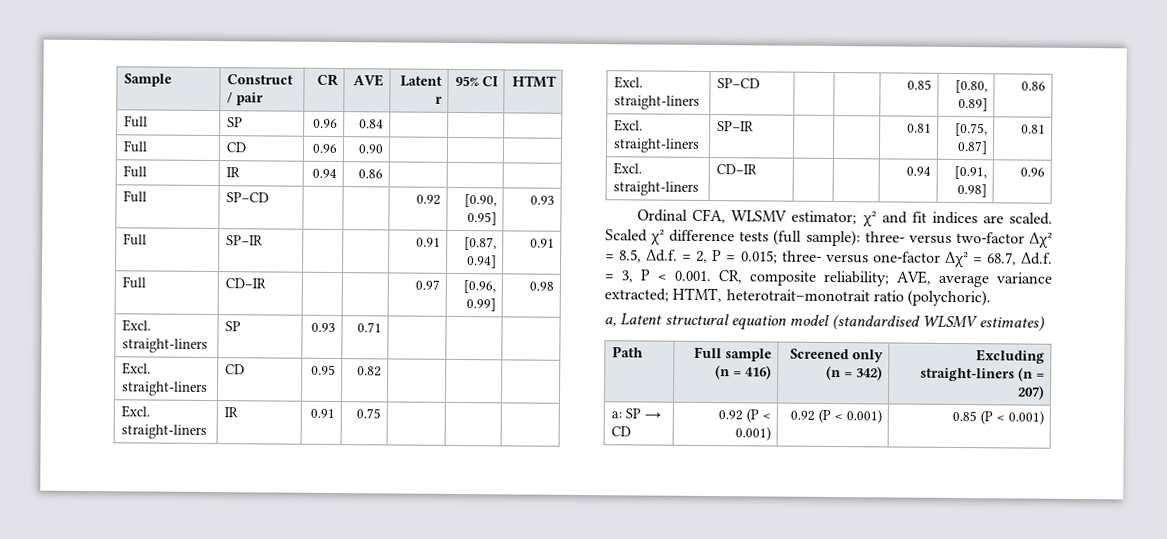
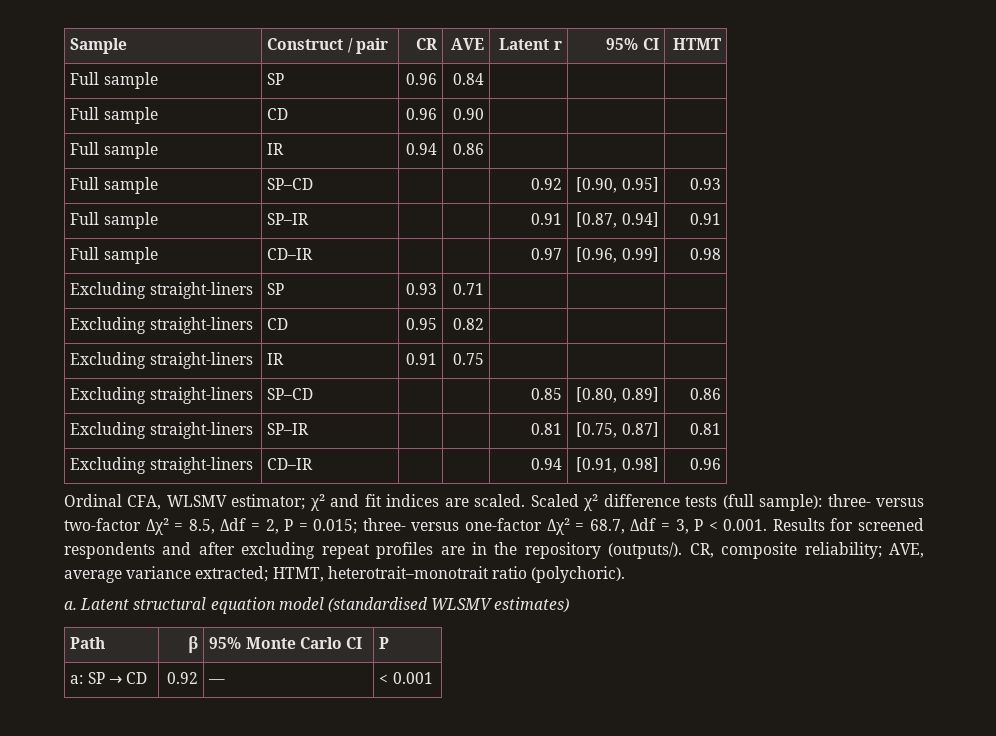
- Full | SP | 0.96 | 0.84 | | |
+ Full sample | SP | 0.96 | 0.84 | | |
- Full | CD | 0.96 | 0.90 | | |
+ Full sample | CD | 0.96 | 0.90 | | |
- Full | IR | 0.94 | 0.86 | | |
+ Full sample | IR | 0.94 | 0.86 | | |
- Full | SP–CD | | | 0.92 | [0.90, 0.95] | 0.93
+ Full sample | SP–CD | | | 0.92 | [0.90, 0.95] | 0.93
- Full | SP–IR | | | 0.91 | [0.87, 0.94] | 0.91
+ Full sample | SP–IR | | | 0.91 | [0.87, 0.94] | 0.91
- Full | CD–IR | | | 0.97 | [0.96, 0.99] | 0.98
+ Full sample | CD–IR | | | 0.97 | [0.96, 0.99] | 0.98
- Excl. straight-liners | SP | 0.93 | 0.71 | | |
+ Excluding straight-liners | SP | 0.93 | 0.71 | | |
- Excl. straight-liners | CD | 0.95 | 0.82 | | |
+ Excluding straight-liners | CD | 0.95 | 0.82 | | |
- Excl. straight-liners | IR | 0.91 | 0.75 | | |
+ Excluding straight-liners | IR | 0.91 | 0.75 | | |
- Excl. straight-liners | SP–CD | | | 0.85 | [0.80, 0.89] | 0.86
+ Excluding straight-liners | SP–CD | | | 0.85 | [0.80, 0.89] | 0.86
- Excl. straight-liners | SP–IR | | | 0.81 | [0.75, 0.87] | 0.81
+ Excluding straight-liners | SP–IR | | | 0.81 | [0.75, 0.87] | 0.81
- Excl. straight-liners | CD–IR | | | 0.94 | [0.91, 0.98] | 0.96
+ Excluding straight-liners | CD–IR | | | 0.94 | [0.91, 0.98] | 0.96
- Scaled χ² difference tests (full sample): three- versus two-factor Δχ² = 8.5, Δd.f. = 2, P = 0.015; three- versus one-factor Δχ² = 68.7, Δd.f. = 3, P < 0.001. CR, composite reliability; AVE, average variance extracted; HTMT, heterotrait–monotrait ratio (polychoric).
+ Scaled χ² difference tests (full sample): three- versus two-factor Δχ² = 8.5, Δdf = 2, P = 0.015; three- versus one-factor Δχ² = 68.7, Δdf = 3, P < 0.001. Results for screened respondents and after excluding repeat profiles are in the repository (outputs/). CR, composite reliability; AVE, average variance extracted; HTMT, heterotrait–monotrait ratio (polychoric).
- a, Latent structural equation model (standardised WLSMV estimates)
+ a. Latent structural equation model (standardised WLSMV estimates)
- Path | Full sample (n = 416) | Screened only (n = 342) | Excluding straight-liners (n = 207)
+ Path | β | 95% Monte Carlo CI | P
- a: SP → CD | 0.92 (P < 0.001) | 0.92 (P < 0.001) | 0.85 (P < 0.001)
+ a: SP → CD | 0.92 | — | < 0.001

